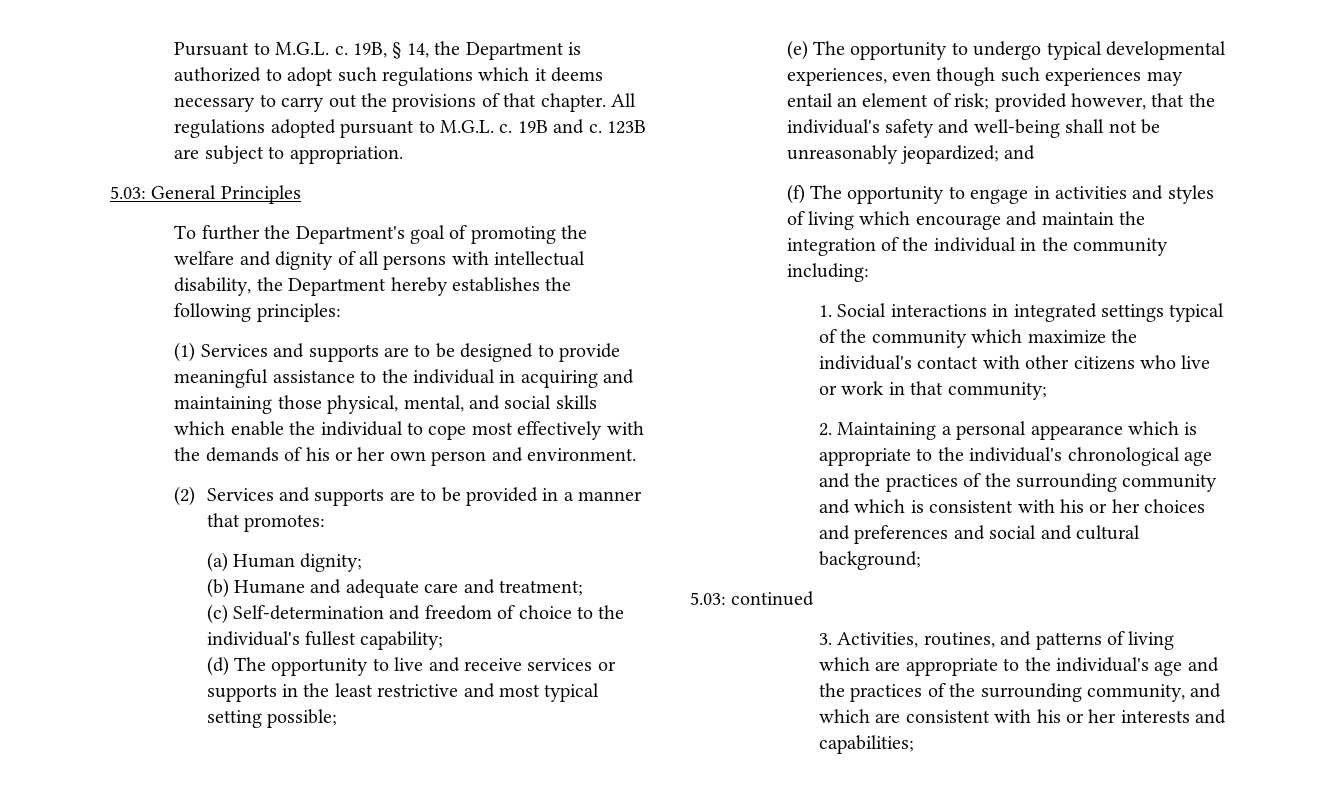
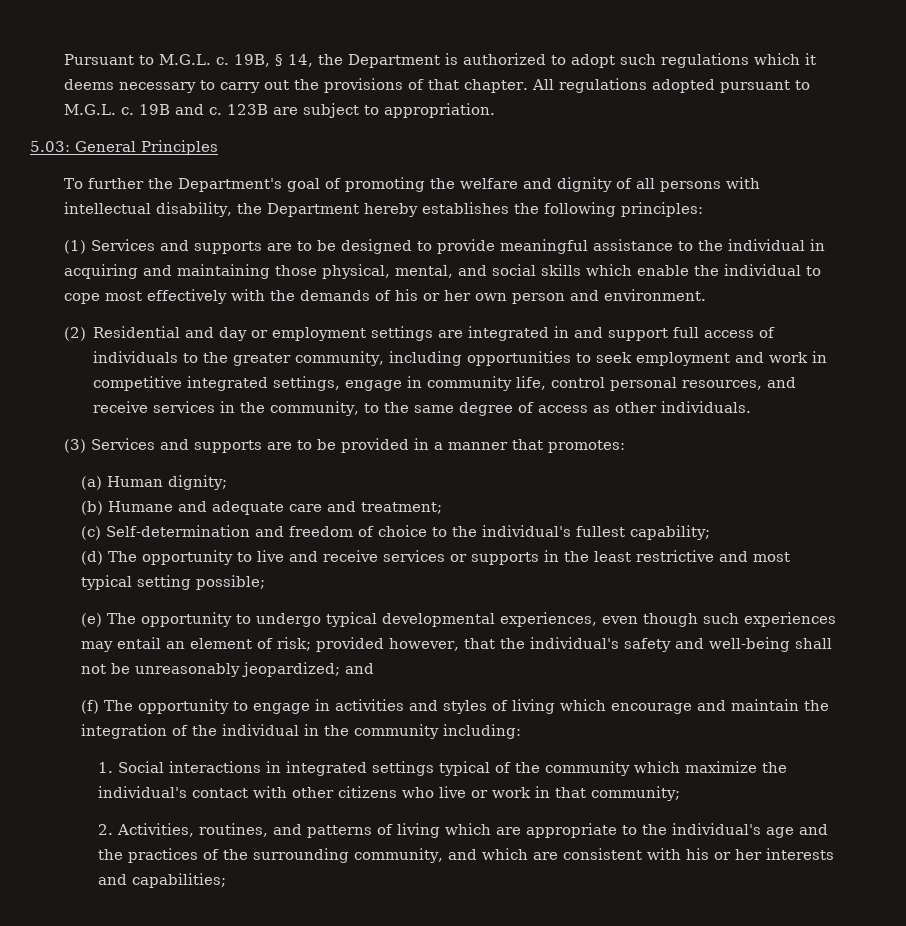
- (2) Services and supports are to be provided in a manner that promotes:
+ (2) Residential and day or employment settings are integrated in and support full access of individuals to the greater community, including opportunities to seek employment and work in competitive integrated settings, engage in community life, control personal resources, and receive services in the community, to the same degree of access as other individuals.
+ (3) Services and supports are to be provided in a manner that promotes:
- 2. Maintaining a personal appearance which is appropriate to the individual's chronological age and the practices of the surrounding community and which is consistent with his or her choices and preferences and social and cultural background;
- 5.03: continued
- 3. Activities, routines, and patterns of living which are appropriate to the individual's age and the practices of the surrounding community, and which are consistent with his or her interests and capabilities;
+ 2. Activities, routines, and patterns of living which are appropriate to the individual's age and the practices of the surrounding community, and which are consistent with his or her interests and capabilities;

